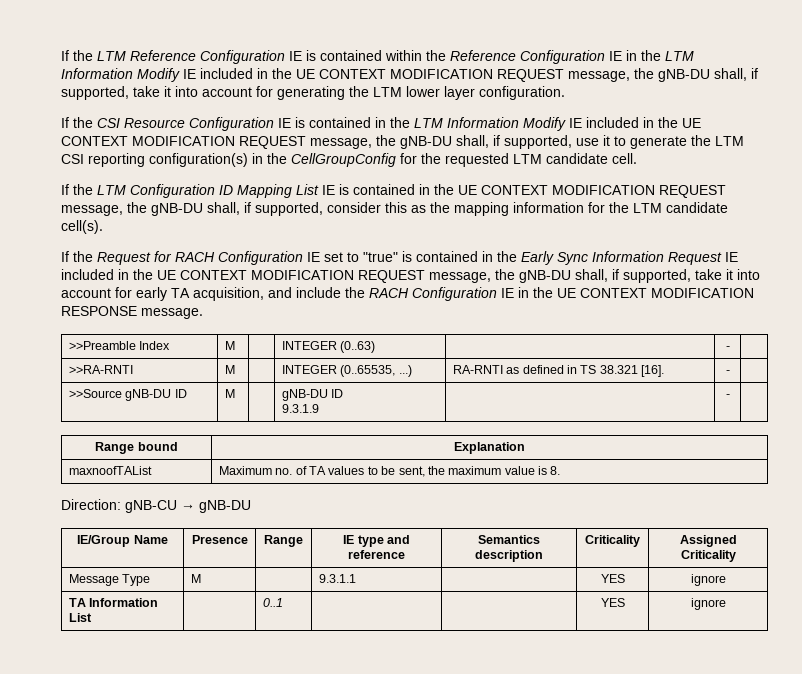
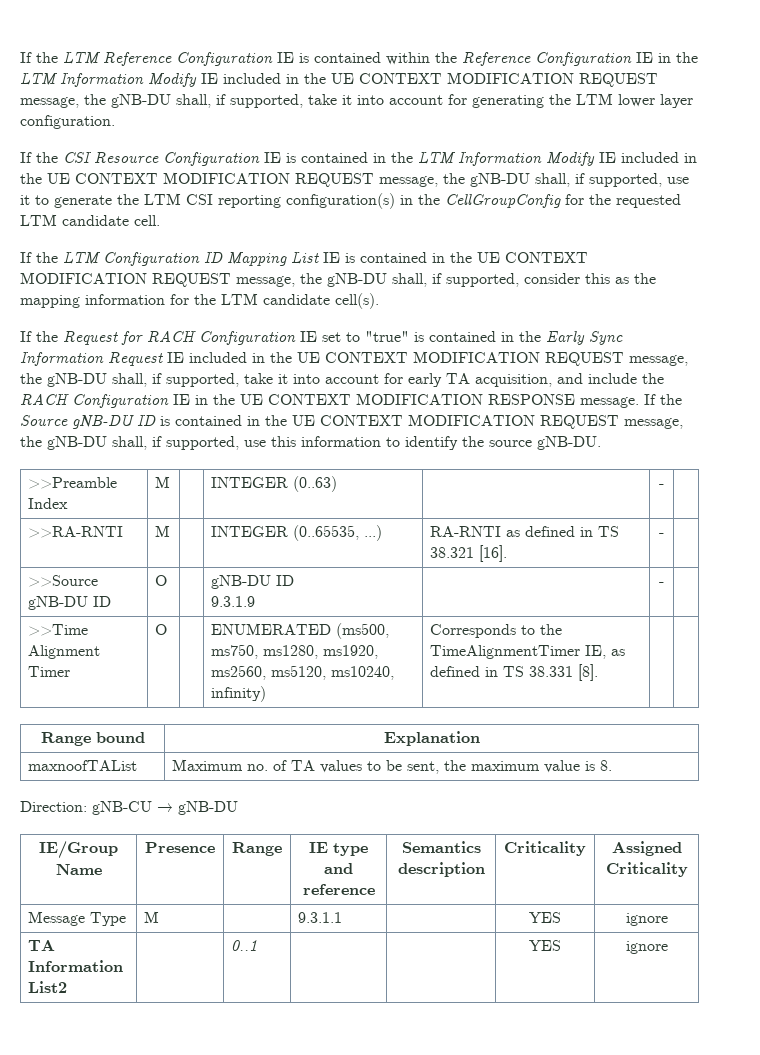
+ If the Source gNB-DU ID is contained in the UE CONTEXT MODIFICATION REQUEST message, the gNB-DU shall, if supported, use this information to identify the source gNB-DU.
- >>Source gNB-DU ID | M | | gNB-DU ID
+ >>Source gNB-DU ID | O | | gNB-DU ID
+ >>Time Alignment Timer | O | | ENUMERATED (ms500, ms750, ms1280, ms1920, ms2560, ms5120, ms10240, infinity) | Corresponds to the TimeAlignmentTimer IE, as defined in TS 38.331 [8]. | |
- TA Information List | | 0..1 | | | YES | ignore
+ TA Information List2 | | 0..1 | | | YES | ignore

